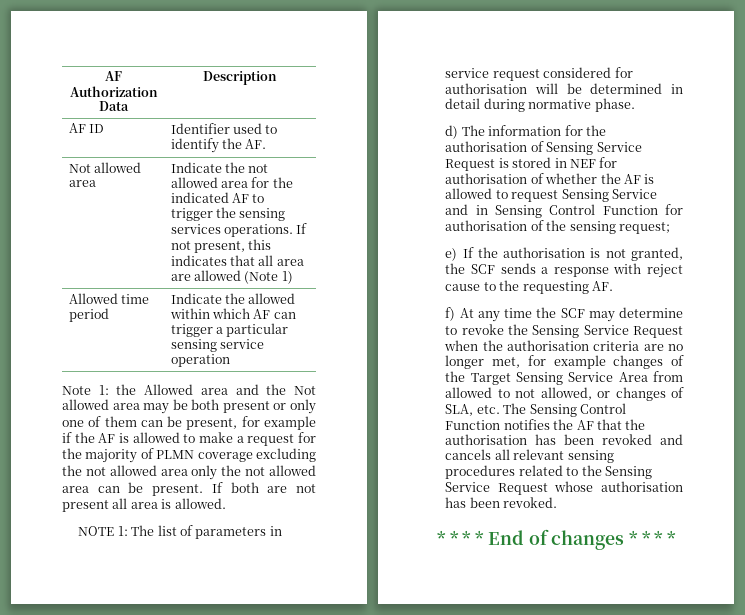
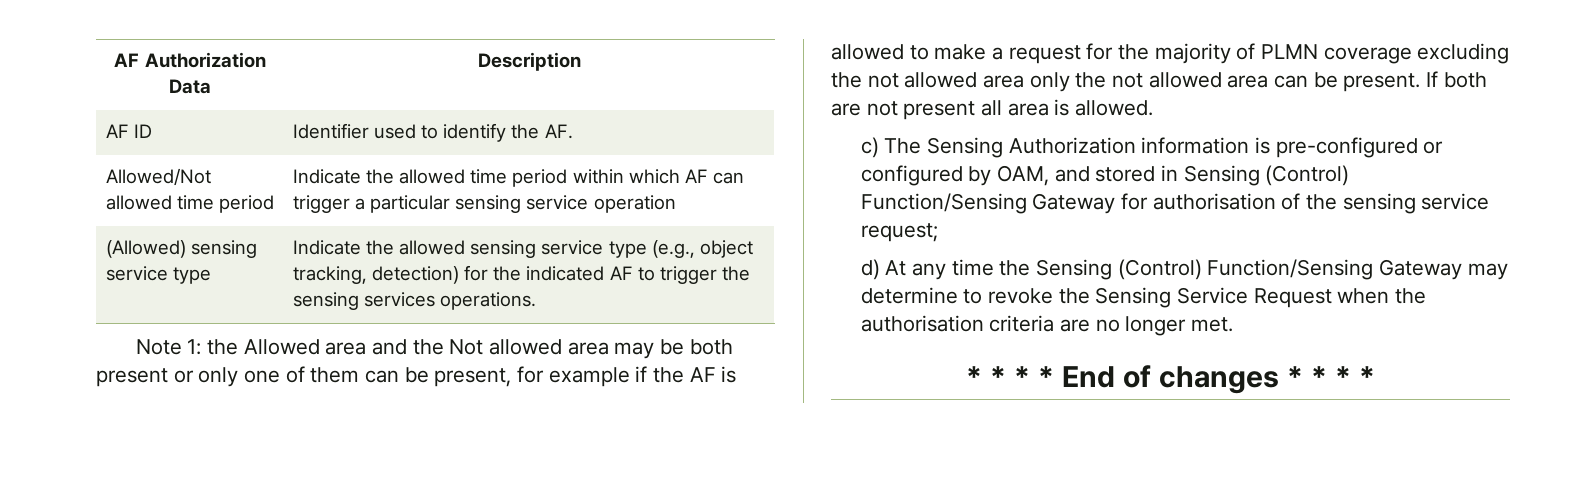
- Not allowed area | Indicate the not allowed area for the indicated AF to trigger the sensing services operations. If not present, this indicates that all area are allowed (Note 1)
- Allowed time period | Indicate the allowed within which AF can trigger a particular sensing service operation
+ Allowed/Not allowed time period | Indicate the allowed time period within which AF can trigger a particular sensing service operation
+ (Allowed) sensing service type | Indicate the allowed sensing service type (e.g., object tracking, detection) for the indicated AF to trigger the sensing services operations.
- NOTE 1: The list of parameters in service request considered for authorisation will be determined in detail during normative phase.
- d) The information for the authorisation of Sensing Service Request is stored in NEF for authorisation of whether the AF is allowed to request Sensing Service and in Sensing Control Function for authorisation of the sensing request;
+ c) The Sensing Authorization information is pre-configured or configured by OAM, and stored in Sensing (Control) Function/Sensing Gateway for authorisation of the sensing service request;
- e) If the authorisation is not granted, the SCF sends a response with reject cause to the requesting AF.
- f) At any time the SCF may determine to revoke the Sensing Service Request when the authorisation criteria are no longer met, for example changes of the Target Sensing Service Area from allowed to not allowed, or changes of SLA, etc. The Sensing Control Function notifies the AF that the authorisation has been revoked and cancels all relevant sensing procedures related to the Sensing Service Request whose authorisation has been revoked.
+ d) At any time the Sensing (Control) Function/Sensing Gateway may determine to revoke the Sensing Service Request when the authorisation criteria are no longer met.

